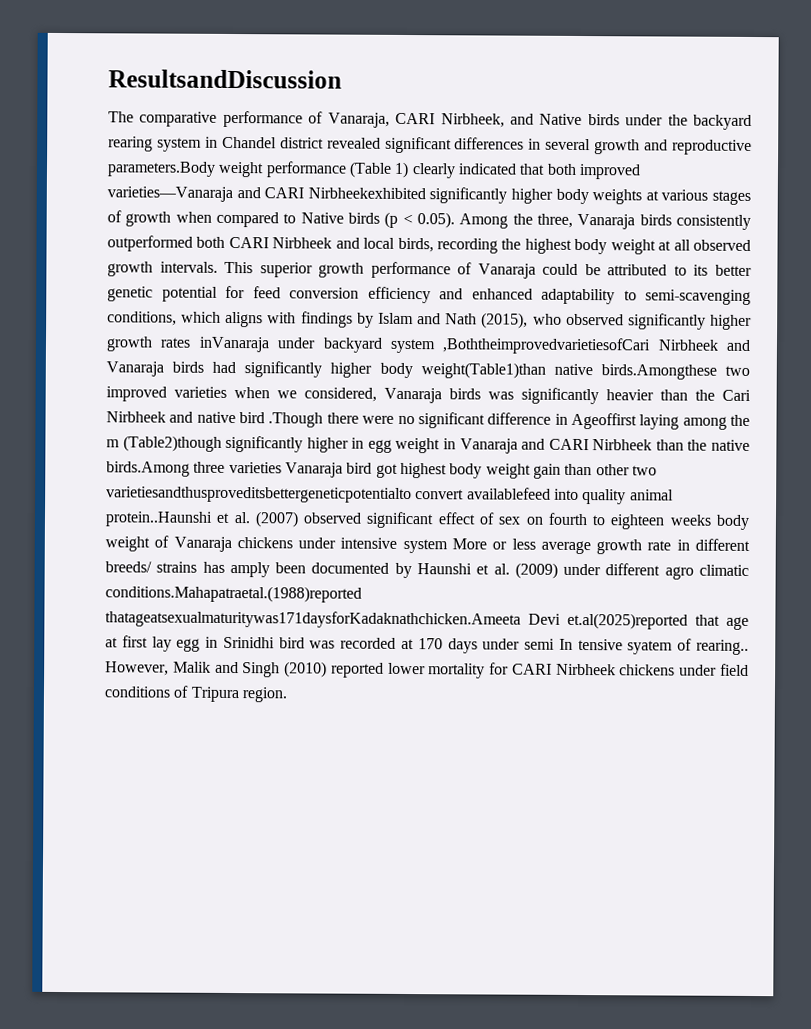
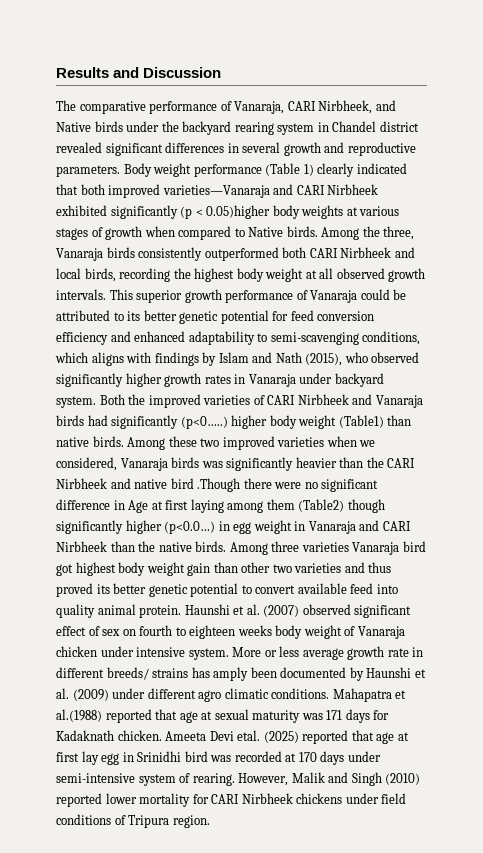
- ResultsandDiscussion
+ Results and Discussion
- The comparative performance of Vanaraja, CARI Nirbheek, and Native birds under the backyard rearing system in Chandel district revealed significant differences in several growth and reproductive parameters.Body weight performance (Table 1) clearly indicated that both improved varieties—Vanaraja and CARI Nirbheekexhibited significantly higher body weights at various stages of growth when compared to Native birds (p < 0.05). Among the three, Vanaraja birds consistently outperformed both CARI Nirbheek and local birds, recording the highest body weight at all observed growth intervals.
+ The comparative performance of Vanaraja, CARI Nirbheek, and Native birds under the backyard rearing system in Chandel district revealed significant differences in several growth and reproductive parameters. Body weight performance (Table 1) clearly indicated that both improved varieties—Vanaraja and CARI Nirbheek exhibited significantly (p < 0.05)higher body weights at various stages of growth when compared to Native birds. Among the three, Vanaraja birds consistently outperformed both CARI Nirbheek and local birds, recording the highest body weight at all observed growth intervals.
- This superior growth performance of Vanaraja could be attributed to its better genetic potential for feed conversion efficiency and enhanced adaptability to semi-scavenging conditions, which aligns with findings by Islam and Nath (2015), who observed significantly higher growth rates inVanaraja under backyard system ,BoththeimprovedvarietiesofCari Nirbheek and Vanaraja birds had significantly higher body weight(Table1)than native birds.Amongthese two improved varieties when we considered, Vanaraja birds was significantly heavier than the Cari Nirbheek and native bird .Though there were no significant difference in Ageoffirst laying among the m (Table2)though significantly higher in egg weight in Vanaraja and CARI Nirbheek than the native birds.Among three varieties Vanaraja bird got highest body weight gain than other two varietiesandthusproveditsbettergeneticpotentialto convert availablefeed into quality animal protein..Haunshi et al. (2007) observed significant effect of sex on fourth to eighteen weeks body weight of Vanaraja chickens under intensive system More or less average growth rate in different breeds/ strains has amply been documented by Haunshi et al. (2009) under different agro climatic conditions.Mahapatraetal.(1988)reported thatageatsexualmaturitywas171daysforKadaknathchicken.Ameeta Devi et.al(2025)reported that age at first lay egg in Srinidhi bird was recorded at 170 days under semi In tensive syatem of rearing..
+ This superior growth performance of Vanaraja could be attributed to its better genetic potential for feed conversion efficiency and enhanced adaptability to semi-scavenging conditions, which aligns with findings by Islam and Nath (2015), who observed significantly higher growth rates in Vanaraja under backyard system. Both the improved varieties of CARI Nirbheek and Vanaraja birds had significantly (p<0…..) higher body weight (Table1) than native birds. Among these two improved varieties when we considered, Vanaraja birds was significantly heavier than the CARI Nirbheek and native bird .Though there were no significant difference in Age at first laying among them (Table2) though significantly higher (p<0.0…) in egg weight in Vanaraja and CARI Nirbheek than the native birds. Among three varieties Vanaraja bird got highest body weight gain than other two varieties and thus proved its better genetic potential to convert available feed into quality animal protein. Haunshi et al. (2007) observed significant effect of sex on fourth to eighteen weeks body weight of Vanaraja chicken under intensive system. More or less average growth rate in different breeds/ strains has amply been documented by Haunshi et al. (2009) under different agro climatic conditions. Mahapatra et al.(1988) reported that age at sexual maturity was 171 days for Kadaknath chicken. Ameeta Devi etal. (2025) reported that age at first lay egg in Srinidhi bird was recorded at 170 days under semi-intensive system of rearing.

